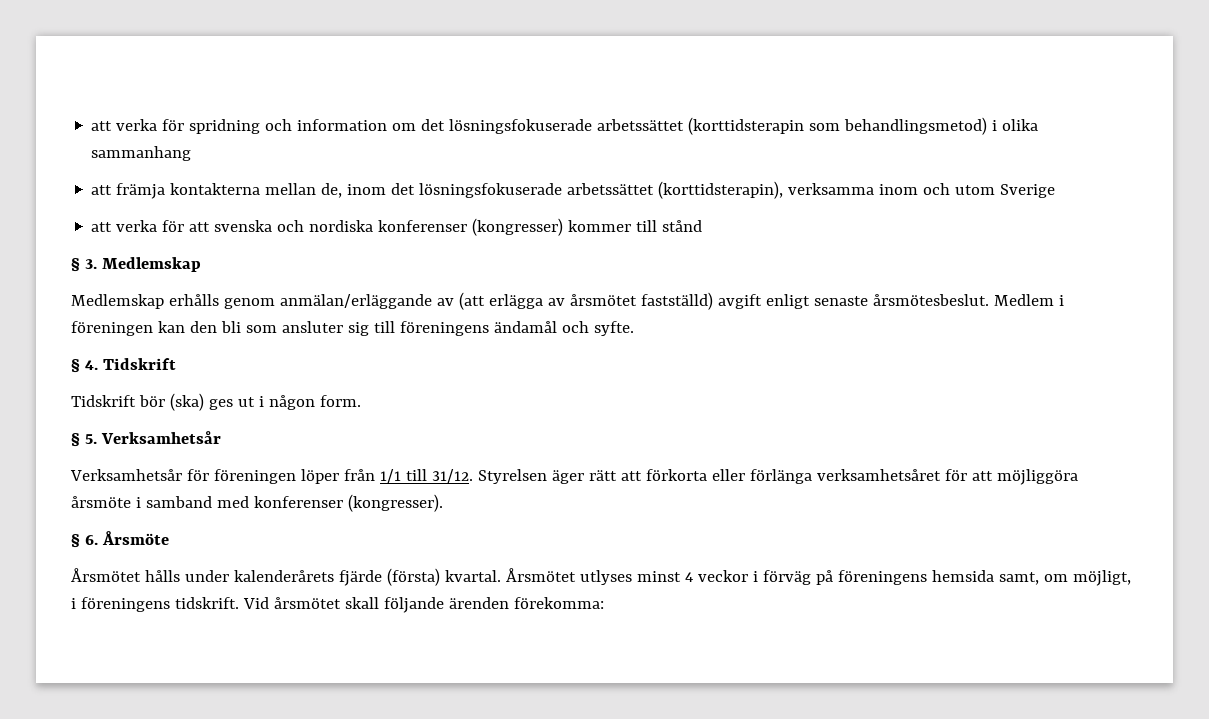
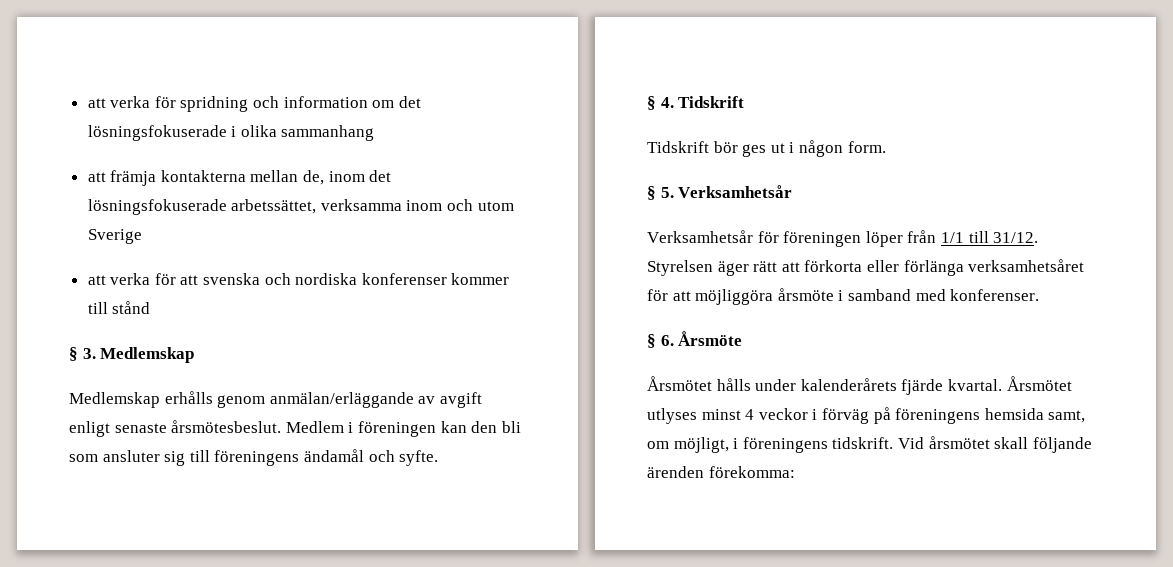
- att verka för spridning och information om det lösningsfokuserade arbetssättet (korttidsterapin som behandlingsmetod) i olika sammanhang
+ att verka för spridning och information om det lösningsfokuserade i olika sammanhang
- att främja kontakterna mellan de, inom det lösningsfokuserade arbetssättet (korttidsterapin), verksamma inom och utom Sverige
+ att främja kontakterna mellan de, inom det lösningsfokuserade arbetssättet, verksamma inom och utom Sverige
- att verka för att svenska och nordiska konferenser (kongresser) kommer till stånd
+ att verka för att svenska och nordiska konferenser kommer till stånd
- Medlemskap erhålls genom anmälan/erläggande av (att erlägga av årsmötet fastställd) avgift enligt senaste årsmötesbeslut.
+ Medlemskap erhålls genom anmälan/erläggande av avgift enligt senaste årsmötesbeslut.
- Tidskrift bör (ska) ges ut i någon form.
+ Tidskrift bör ges ut i någon form.
- Styrelsen äger rätt att förkorta eller förlänga verksamhetsåret för att möjliggöra årsmöte i samband med konferenser (kongresser).
+ Styrelsen äger rätt att förkorta eller förlänga verksamhetsåret för att möjliggöra årsmöte i samband med konferenser.
- Årsmötet hålls under kalenderårets fjärde (första) kvartal.
+ Årsmötet hålls under kalenderårets fjärde kvartal.

